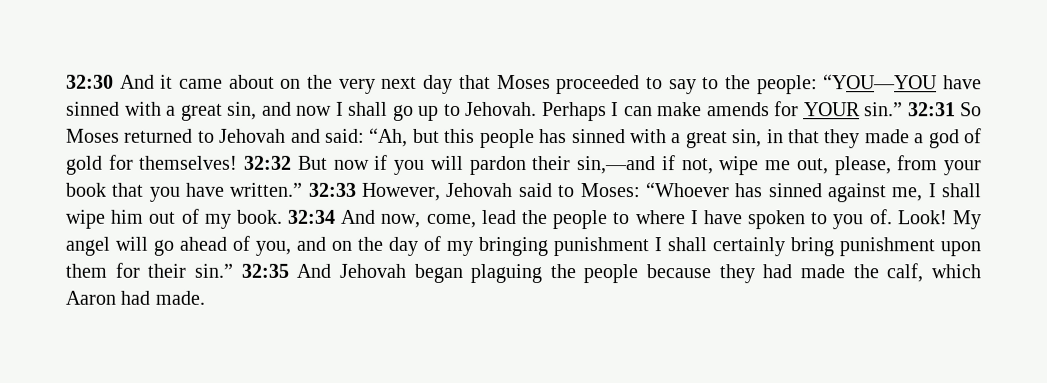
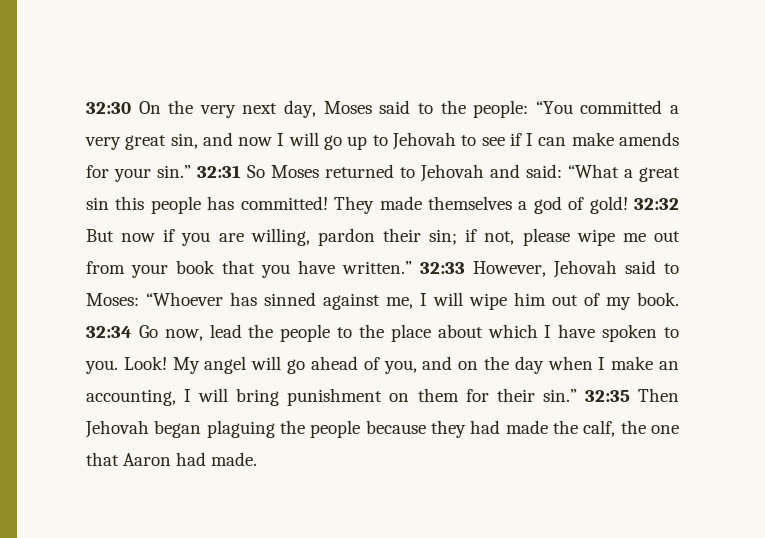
- 32:30 And it came about on the very next day that Moses proceeded to say to the people: “YOU—YOU have sinned with a great sin, and now I shall go up to Jehovah. Perhaps I can make amends for YOUR sin.”
+ 32:30 On the very next day, Moses said to the people: “You committed a very great sin, and now I will go up to Jehovah to see if I can make amends for your sin.”
- 32:31 So Moses returned to Jehovah and said: “Ah, but this people has sinned with a great sin, in that they made a god of gold for themselves!
+ 32:31 So Moses returned to Jehovah and said: “What a great sin this people has committed! They made themselves a god of gold!
- 32:32 But now if you will pardon their sin,—and if not, wipe me out, please, from your book that you have written.”
+ 32:32 But now if you are willing, pardon their sin; if not, please wipe me out from your book that you have written.”
- 32:33 However, Jehovah said to Moses: “Whoever has sinned against me, I shall wipe him out of my book.
+ 32:33 However, Jehovah said to Moses: “Whoever has sinned against me, I will wipe him out of my book.
- 32:34 And now, come, lead the people to where I have spoken to you of.
+ 32:34 Go now, lead the people to the place about which I have spoken to you.
- My angel will go ahead of you, and on the day of my bringing punishment I shall certainly bring punishment upon them for their sin.”
+ My angel will go ahead of you, and on the day when I make an accounting, I will bring punishment on them for their sin.”
- 32:35 And Jehovah began plaguing the people because they had made the calf, which Aaron had made.
+ 32:35 Then Jehovah began plaguing the people because they had made the calf, the one that Aaron had made.

